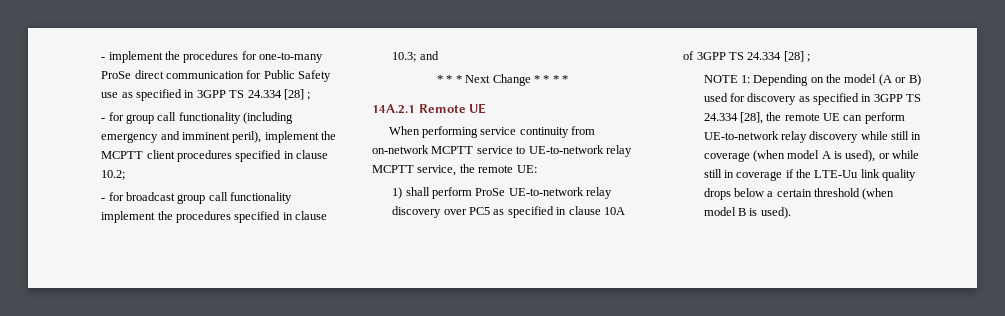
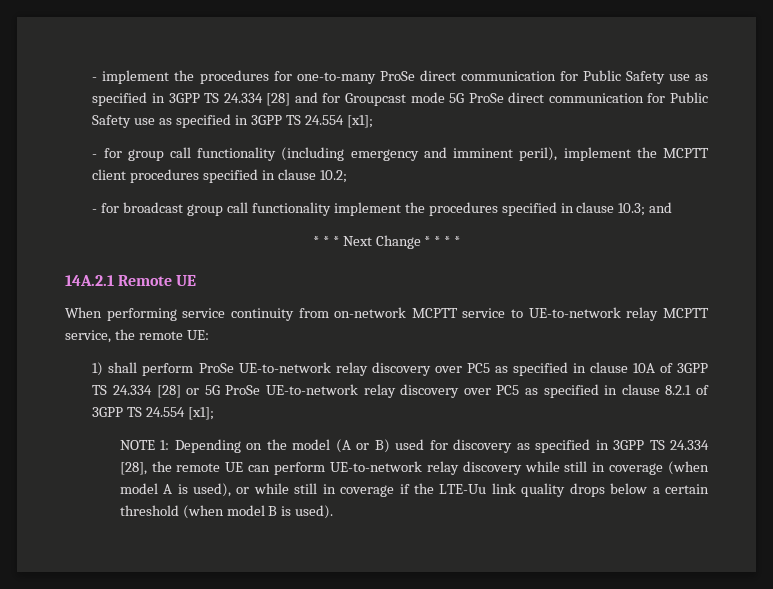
- - implement the procedures for one-to-many ProSe direct communication for Public Safety use as specified in 3GPP TS 24.334 [28] ;
+ - implement the procedures for one-to-many ProSe direct communication for Public Safety use as specified in 3GPP TS 24.334 [28] and for Groupcast mode 5G ProSe direct communication for Public Safety use as specified in 3GPP TS 24.554 [x1];
- 1) shall perform ProSe UE-to-network relay discovery over PC5 as specified in clause 10A of 3GPP TS 24.334 [28] ;
+ 1) shall perform ProSe UE-to-network relay discovery over PC5 as specified in clause 10A of 3GPP TS 24.334 [28] or 5G ProSe UE-to-network relay discovery over PC5 as specified in clause 8.2.1 of 3GPP TS 24.554 [x1];

